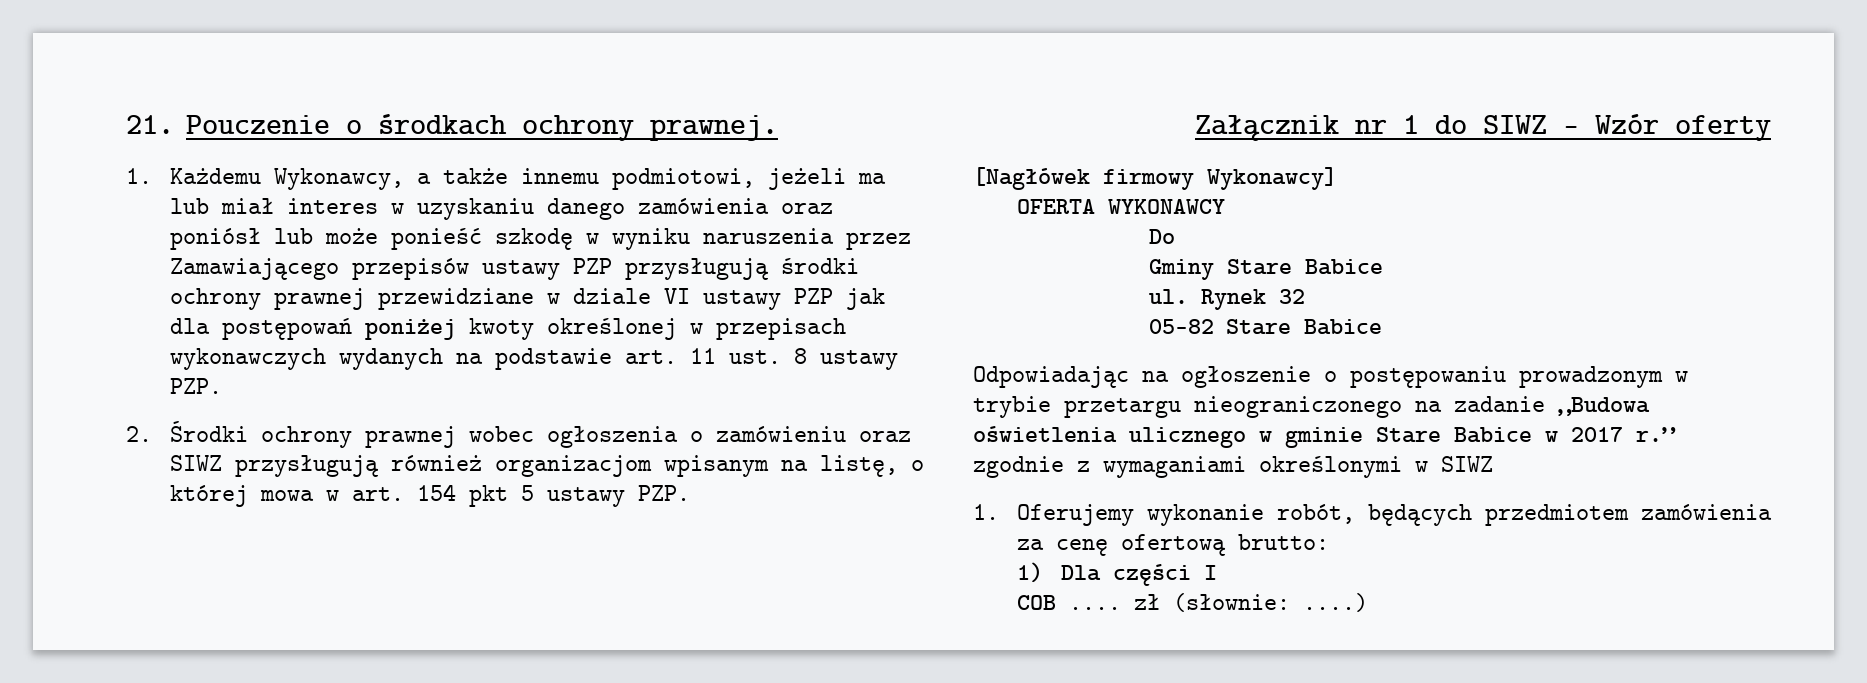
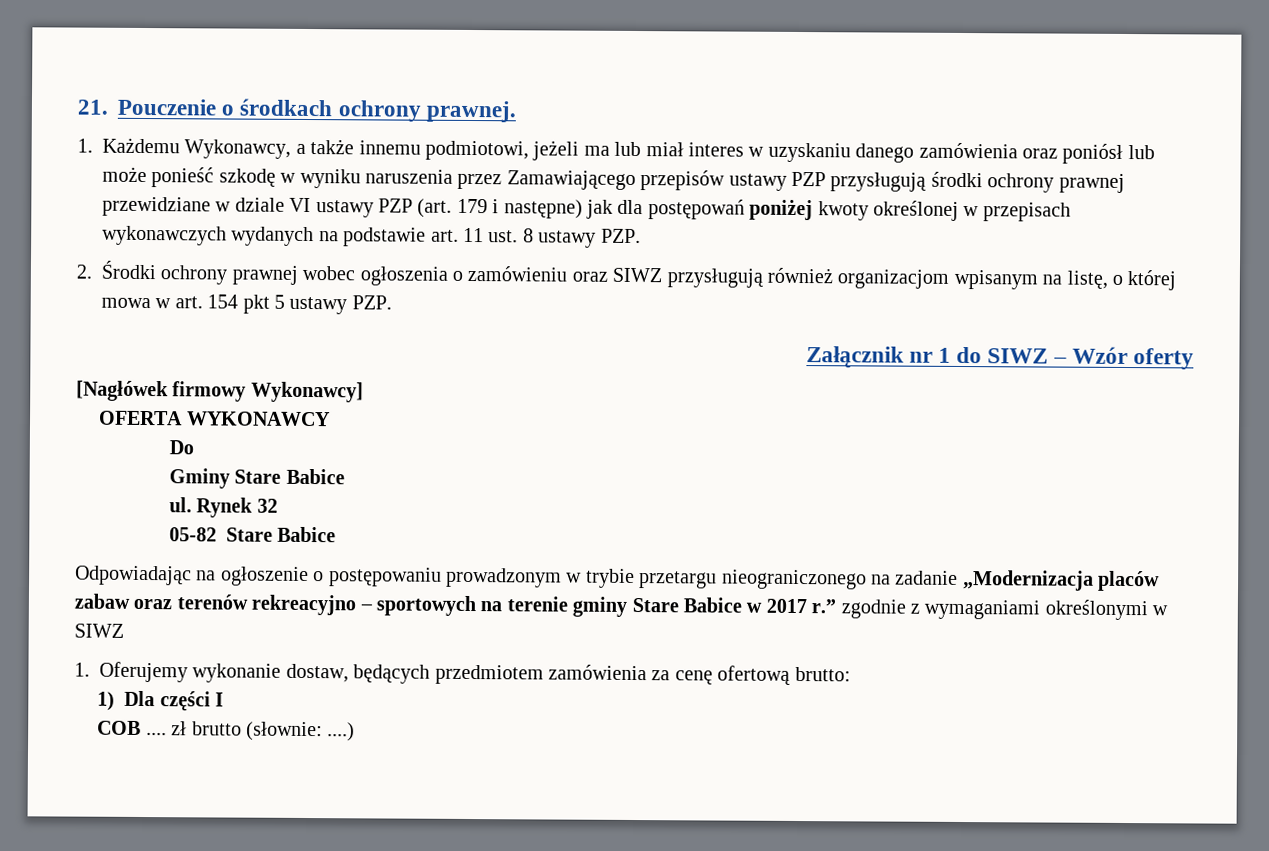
- 1. Każdemu Wykonawcy, a także innemu podmiotowi, jeżeli ma lub miał interes w uzyskaniu danego zamówienia oraz poniósł lub może ponieść szkodę w wyniku naruszenia przez Zamawiającego przepisów ustawy PZP przysługują środki ochrony prawnej przewidziane w dziale VI ustawy PZP jak dla postępowań poniżej kwoty określonej w przepisach wykonawczych wydanych na podstawie art. 11 ust. 8 ustawy PZP.
+ 1. Każdemu Wykonawcy, a także innemu podmiotowi, jeżeli ma lub miał interes w uzyskaniu danego zamówienia oraz poniósł lub może ponieść szkodę w wyniku naruszenia przez Zamawiającego przepisów ustawy PZP przysługują środki ochrony prawnej przewidziane w dziale VI ustawy PZP (art. 179 i następne) jak dla postępowań poniżej kwoty określonej w przepisach wykonawczych wydanych na podstawie art. 11 ust. 8 ustawy PZP.
- Odpowiadając na ogłoszenie o postępowaniu prowadzonym w trybie przetargu nieograniczonego na zadanie „Budowa oświetlenia ulicznego w gminie Stare Babice w 2017 r.” zgodnie z wymaganiami określonymi w SIWZ
+ Odpowiadając na ogłoszenie o postępowaniu prowadzonym w trybie przetargu nieograniczonego na zadanie „Modernizacja placów zabaw oraz terenów rekreacyjno – sportowych na terenie gminy Stare Babice w 2017 r.” zgodnie z wymaganiami określonymi w SIWZ
- 1. Oferujemy wykonanie robót, będących przedmiotem zamówienia za cenę ofertową brutto:
+ 1. Oferujemy wykonanie dostaw, będących przedmiotem zamówienia za cenę ofertową brutto:
- COB .... zł (słownie: ....)
+ COB .... zł brutto (słownie: ....)

